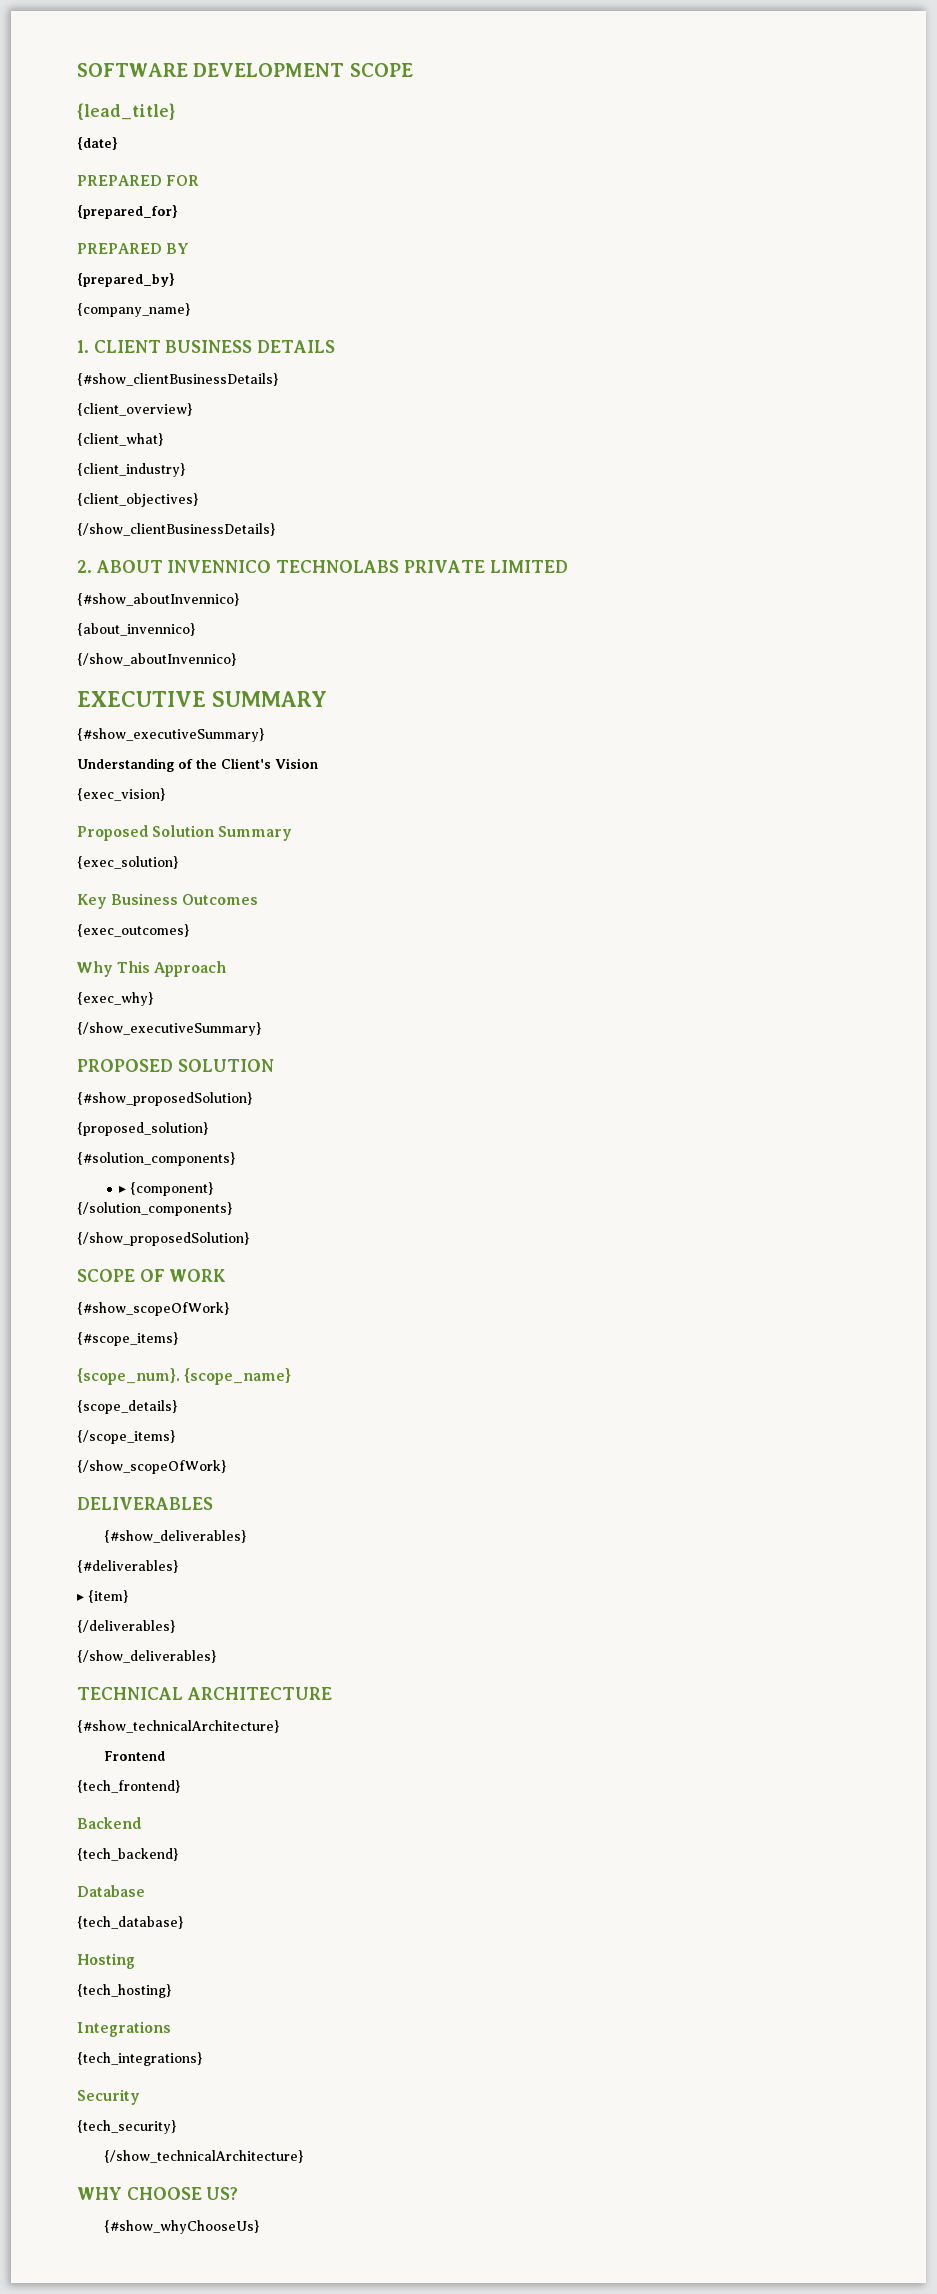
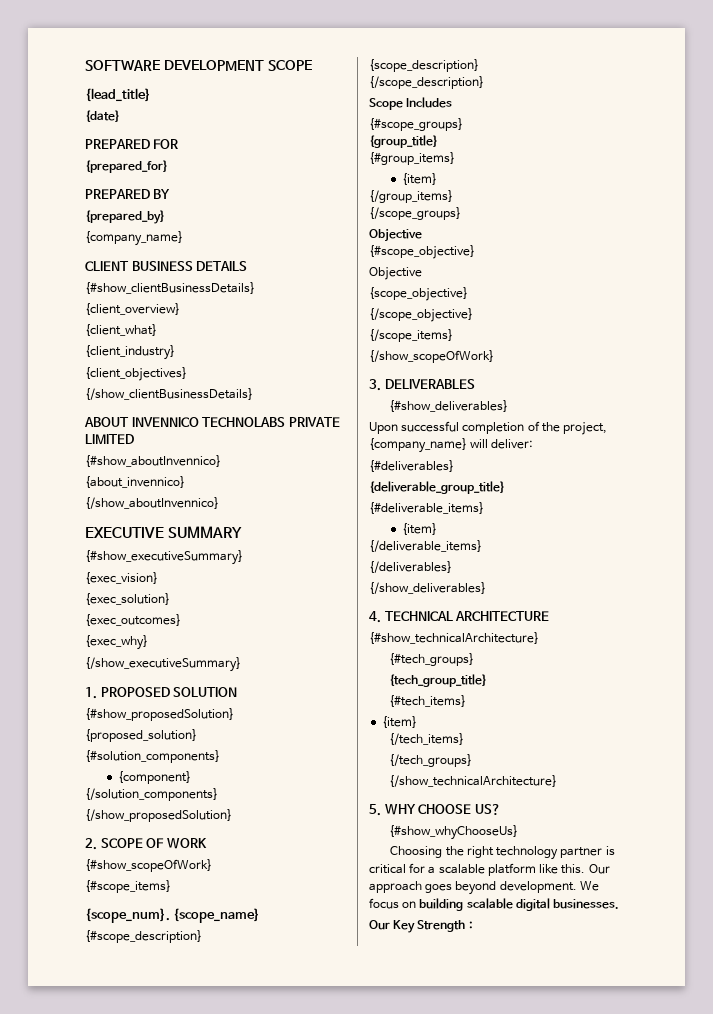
- 1. CLIENT BUSINESS DETAILS
+ CLIENT BUSINESS DETAILS
- 2. ABOUT INVENNICO TECHNOLABS PRIVATE LIMITED
+ ABOUT INVENNICO TECHNOLABS PRIVATE LIMITED
- Understanding of the Client's Vision
  {exec_vision}
- Proposed Solution Summary
  {exec_solution}
- Key Business Outcomes
  {exec_outcomes}
- Why This Approach
- PROPOSED SOLUTION
+ 1. PROPOSED SOLUTION
- ▸ {component}
+ {component}
- SCOPE OF WORK
+ 2. SCOPE OF WORK
- {scope_details}
+ {#scope_description}
+ {scope_description}
+ {/scope_description}
+ Scope Includes
+ {#scope_groups}
+ {group_title}
+ {#group_items}
+ {item}
+ {/group_items}
+ {/scope_groups}
+ Objective
+ {#scope_objective}
+ Objective
+ {scope_objective}
+ {/scope_objective}
- DELIVERABLES
+ 3. DELIVERABLES
+ Upon successful completion of the project, {company_name} will deliver:
- ▸ {item}
+ {deliverable_group_title}
+ {#deliverable_items}
+ {item}
+ {/deliverable_items}
- TECHNICAL ARCHITECTURE
+ 4. TECHNICAL ARCHITECTURE
- Frontend
- {tech_frontend}
- Backend
- {tech_backend}
- Database
- {tech_database}
- Hosting
- {tech_hosting}
- Integrations
- {tech_integrations}
- Security
- {tech_security}
+ {#tech_groups}
+ {tech_group_title}
+ {#tech_items}
+ {item}
+ {/tech_items}
+ {/tech_groups}
- WHY CHOOSE US?
+ 5. WHY CHOOSE US?
+ Choosing the right technology partner is critical for a scalable platform like this. Our approach goes beyond development. We focus on building scalable digital businesses.
+ Our Key Strength :

